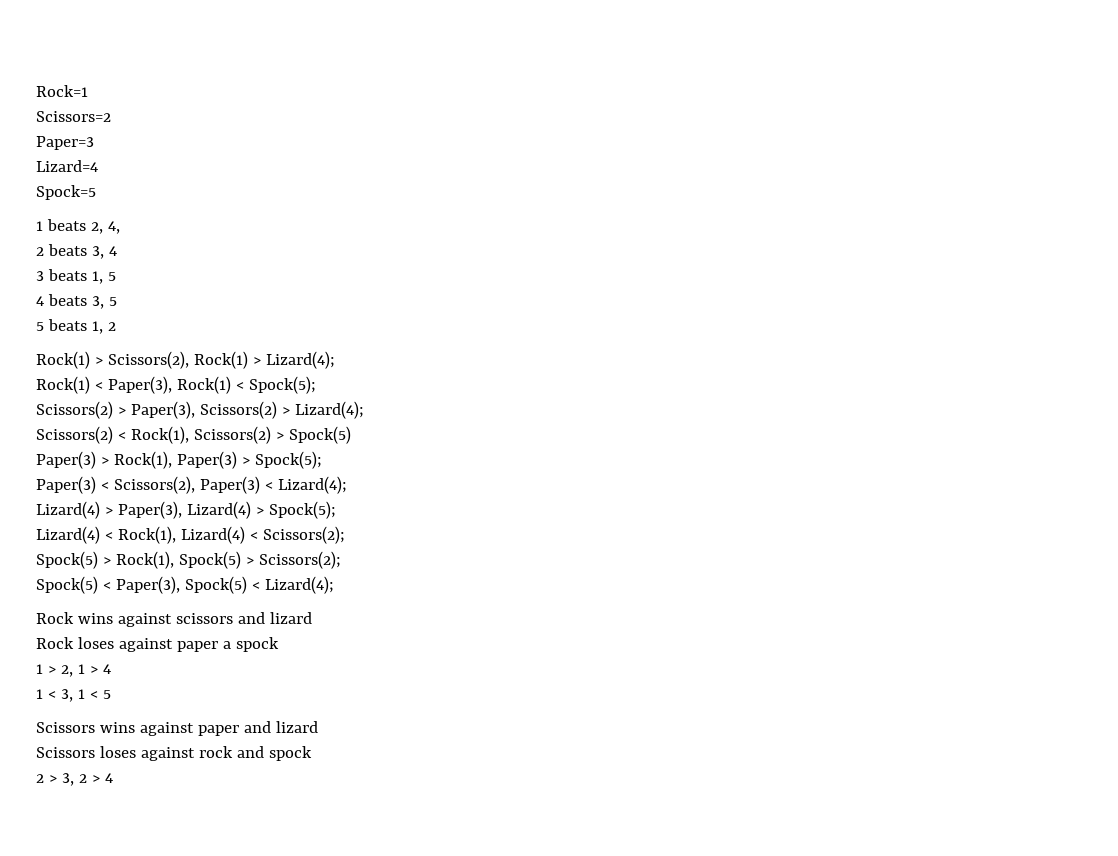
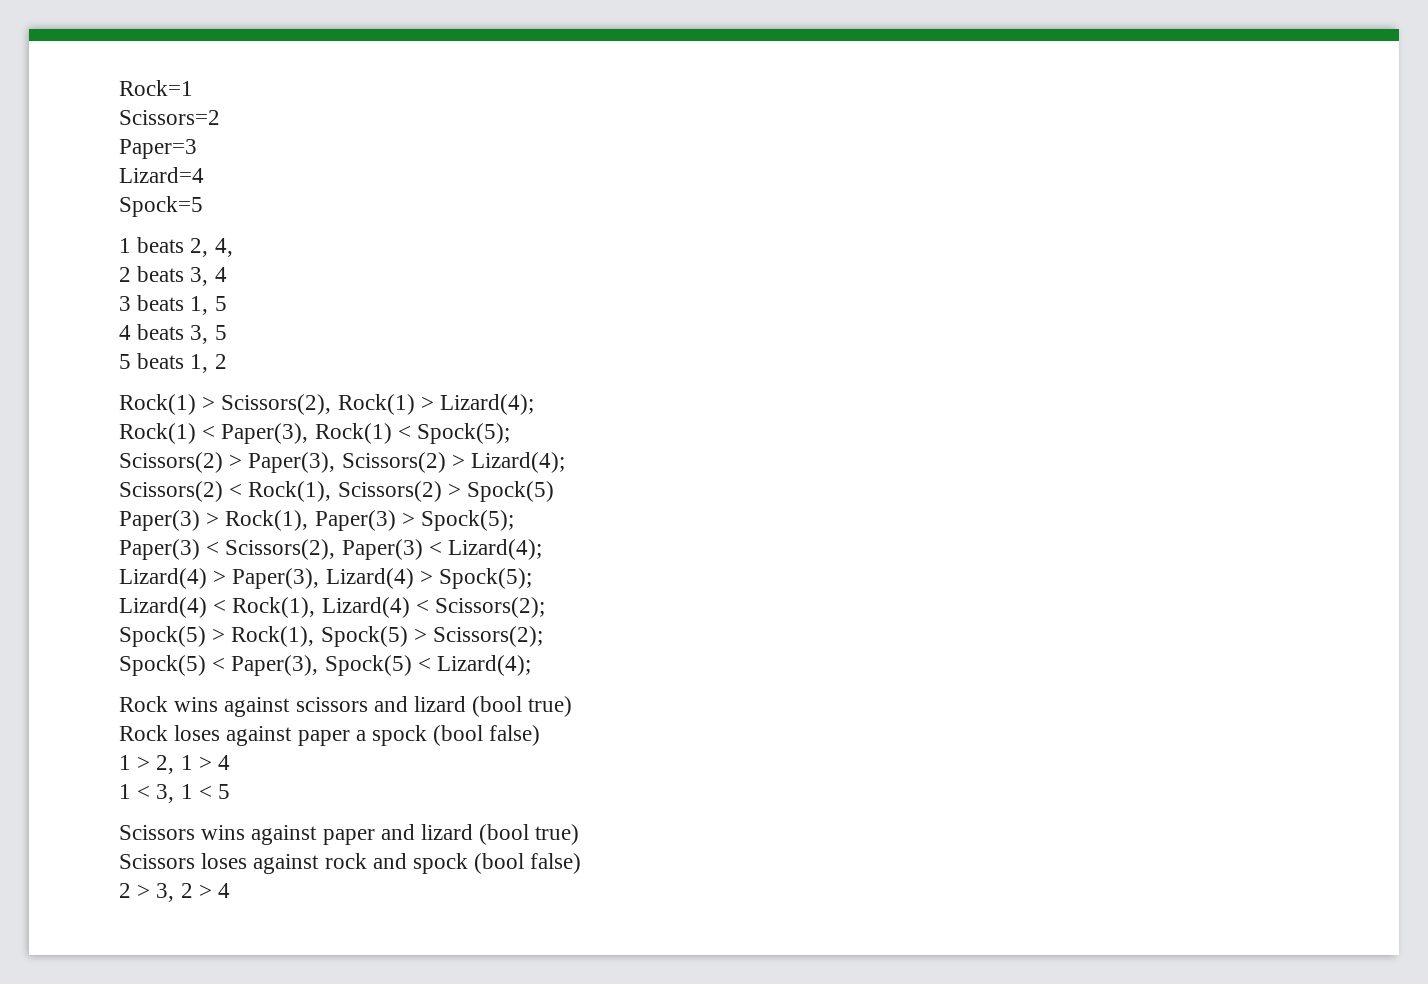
- Rock wins against scissors and lizard
+ Rock wins against scissors and lizard (bool true)
- Rock loses against paper a spock
+ Rock loses against paper a spock (bool false)
- Scissors wins against paper and lizard
+ Scissors wins against paper and lizard (bool true)
- Scissors loses against rock and spock
+ Scissors loses against rock and spock (bool false)

